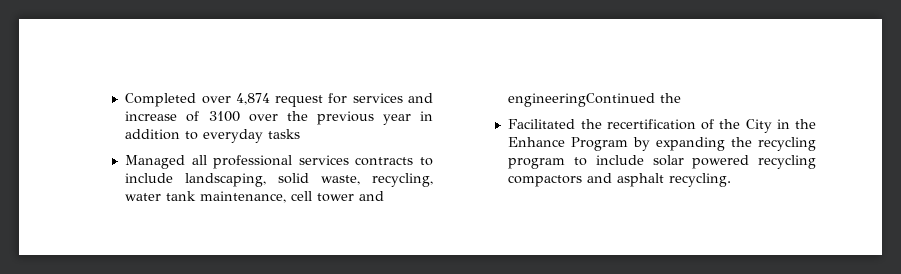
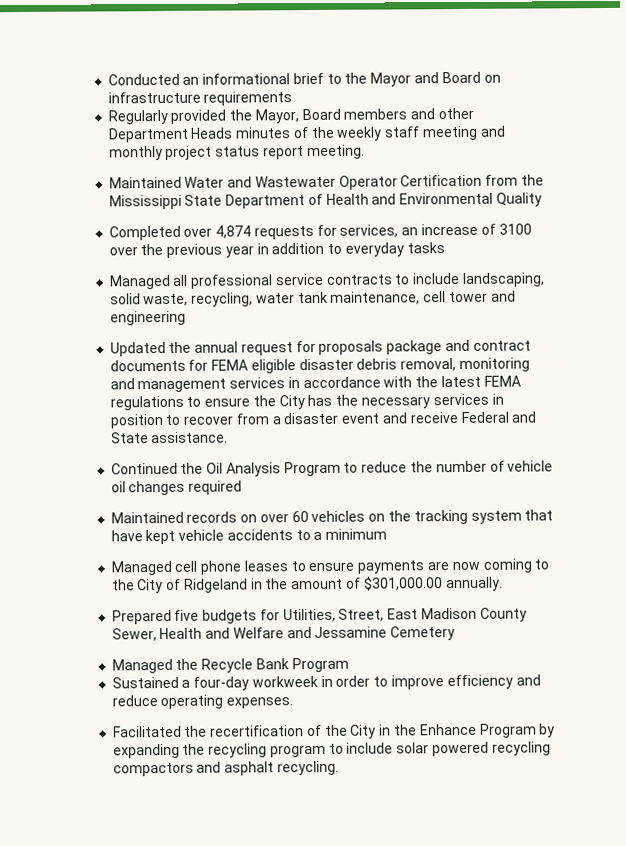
- Completed over 4,874 request for services and increase of 3100 over the previous year in addition to everyday tasks
+ Conducted an informational brief to the Mayor and Board on infrastructure requirements
+ Regularly provided the Mayor, Board members and other Department Heads minutes of the weekly staff meeting and monthly project status report meeting.
+ Maintained Water and Wastewater Operator Certification from the Mississippi State Department of Health and Environmental Quality
+ Completed over 4,874 requests for services, an increase of 3100 over the previous year in addition to everyday tasks
- Managed all professional services contracts to include landscaping, solid waste, recycling, water tank maintenance, cell tower and engineeringContinued the
+ Managed all professional service contracts to include landscaping, solid waste, recycling, water tank maintenance, cell tower and engineering
+ Updated the annual request for proposals package and contract documents for FEMA eligible disaster debris removal, monitoring and management services in accordance with the latest FEMA regulations to ensure the City has the necessary services in position to recover from a disaster event and receive Federal and State assistance.
+ Continued the Oil Analysis Program to reduce the number of vehicle oil changes required
+ Maintained records on over 60 vehicles on the tracking system that have kept vehicle accidents to a minimum
+ Managed cell phone leases to ensure payments are now coming to the City of Ridgeland in the amount of $301,000.00 annually.
+ Prepared five budgets for Utilities, Street, East Madison County Sewer, Health and Welfare and Jessamine Cemetery
+ Managed the Recycle Bank Program
+ Sustained a four-day workweek in order to improve efficiency and reduce operating expenses.

